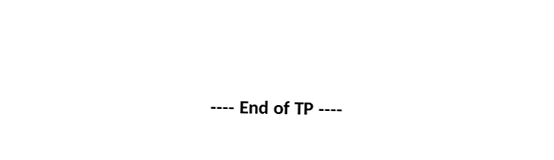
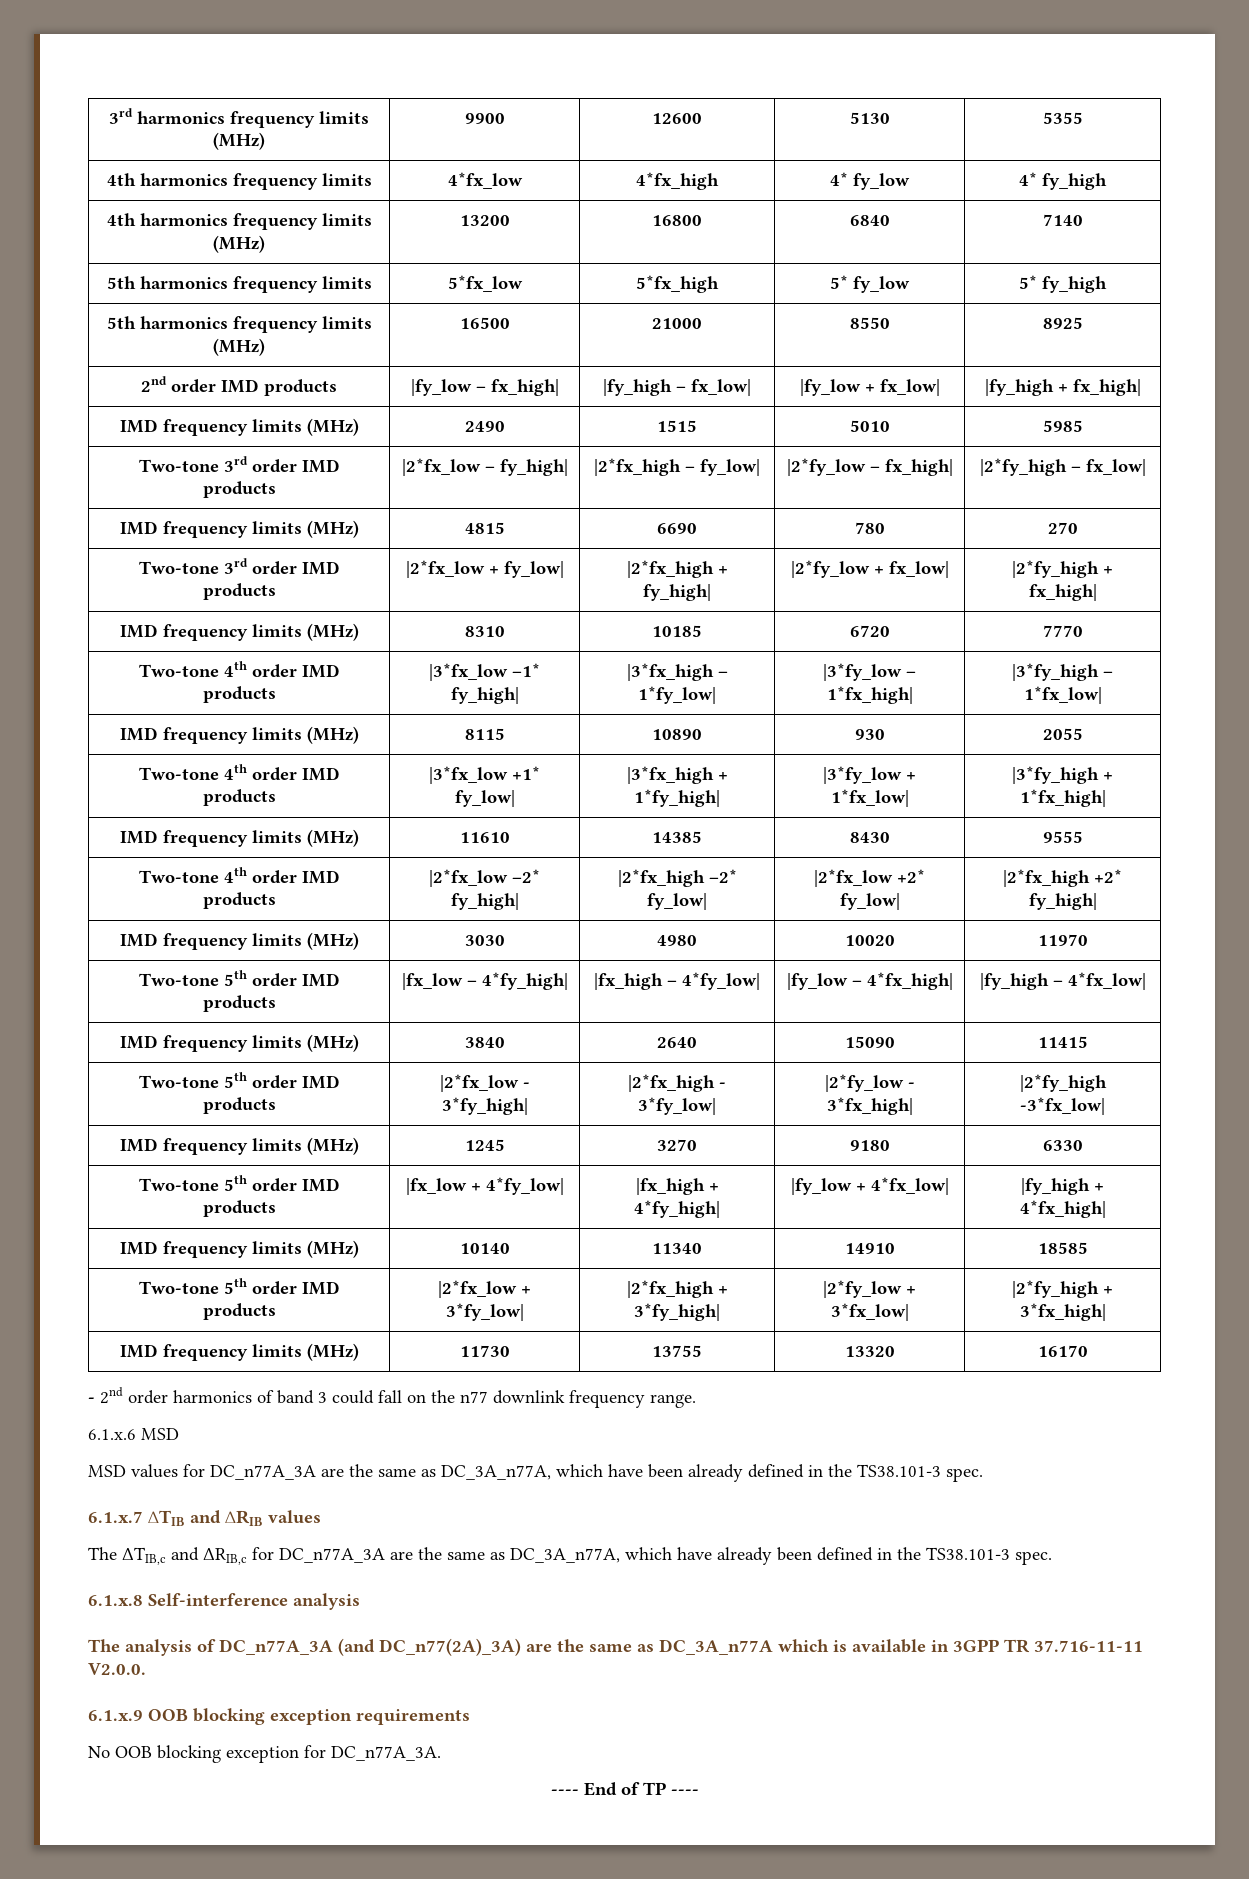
+ 3rd harmonics frequency limits (MHz) | 9900 | 12600 | 5130 | 5355
+ 4th harmonics frequency limits | 4*fx_low | 4*fx_high | 4* fy_low | 4* fy_high
+ 4th harmonics frequency limits (MHz) | 13200 | 16800 | 6840 | 7140
+ 5th harmonics frequency limits | 5*fx_low | 5*fx_high | 5* fy_low | 5* fy_high
+ 5th harmonics frequency limits (MHz) | 16500 | 21000 | 8550 | 8925
+ 2nd order IMD products | |fy_low – fx_high| | |fy_high – fx_low| | |fy_low + fx_low| | |fy_high + fx_high|
+ IMD frequency limits (MHz) | 2490 | 1515 | 5010 | 5985
+ Two-tone 3rd order IMD products | |2*fx_low – fy_high| | |2*fx_high – fy_low| | |2*fy_low – fx_high| | |2*fy_high – fx_low|
+ IMD frequency limits (MHz) | 4815 | 6690 | 780 | 270
+ Two-tone 3rd order IMD products | |2*fx_low + fy_low| | |2*fx_high + fy_high| | |2*fy_low + fx_low| | |2*fy_high + fx_high|
+ IMD frequency limits (MHz) | 8310 | 10185 | 6720 | 7770
+ Two-tone 4th order IMD products | |3*fx_low –1* fy_high| | |3*fx_high – 1*fy_low| | |3*fy_low – 1*fx_high| | |3*fy_high – 1*fx_low|
+ IMD frequency limits (MHz) | 8115 | 10890 | 930 | 2055
+ Two-tone 4th order IMD products | |3*fx_low +1* fy_low| | |3*fx_high + 1*fy_high| | |3*fy_low + 1*fx_low| | |3*fy_high + 1*fx_high|
+ IMD frequency limits (MHz) | 11610 | 14385 | 8430 | 9555
+ Two-tone 4th order IMD products | |2*fx_low –2* fy_high| | |2*fx_high –2* fy_low| | |2*fx_low +2* fy_low| | |2*fx_high +2* fy_high|
+ IMD frequency limits (MHz) | 3030 | 4980 | 10020 | 11970
+ Two-tone 5th order IMD products | |fx_low – 4*fy_high| | |fx_high – 4*fy_low| | |fy_low – 4*fx_high| | |fy_high – 4*fx_low|
+ IMD frequency limits (MHz) | 3840 | 2640 | 15090 | 11415
+ Two-tone 5th order IMD products | |2*fx_low - 3*fy_high| | |2*fx_high - 3*fy_low| | |2*fy_low - 3*fx_high| | |2*fy_high -3*fx_low|
+ IMD frequency limits (MHz) | 1245 | 3270 | 9180 | 6330
+ Two-tone 5th order IMD products | |fx_low + 4*fy_low| | |fx_high + 4*fy_high| | |fy_low + 4*fx_low| | |fy_high + 4*fx_high|
+ IMD frequency limits (MHz) | 10140 | 11340 | 14910 | 18585
+ Two-tone 5th order IMD products | |2*fx_low + 3*fy_low| | |2*fx_high + 3*fy_high| | |2*fy_low + 3*fx_low| | |2*fy_high + 3*fx_high|
+ IMD frequency limits (MHz) | 11730 | 13755 | 13320 | 16170
+ - 2nd order harmonics of band 3 could fall on the n77 downlink frequency range.
+ 6.1.x.6 MSD
+ MSD values for DC_n77A_3A are the same as DC_3A_n77A, which have been already defined in the TS38.101-3 spec.
+ 6.1.x.7 ∆TIB and ∆RIB values
+ The ΔTIB,c and ΔRIB,c for DC_n77A_3A are the same as DC_3A_n77A, which have already been defined in the TS38.101-3 spec.
+ 6.1.x.8 Self-interference analysis
+ The analysis of DC_n77A_3A (and DC_n77(2A)_3A) are the same as DC_3A_n77A which is available in 3GPP TR 37.716-11-11 V2.0.0.
+ 6.1.x.9 OOB blocking exception requirements
+ No OOB blocking exception for DC_n77A_3A.

